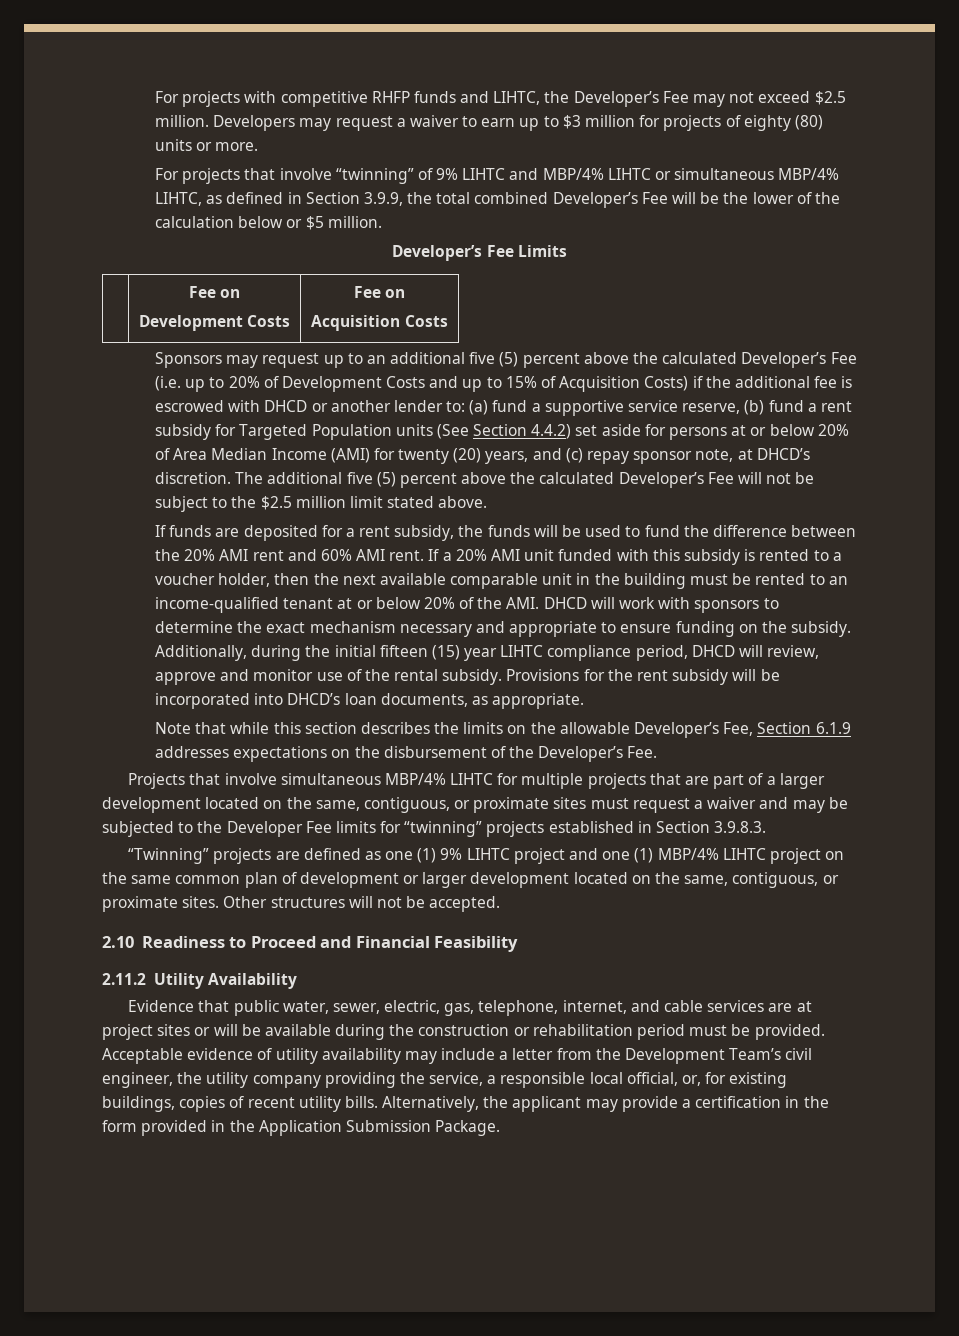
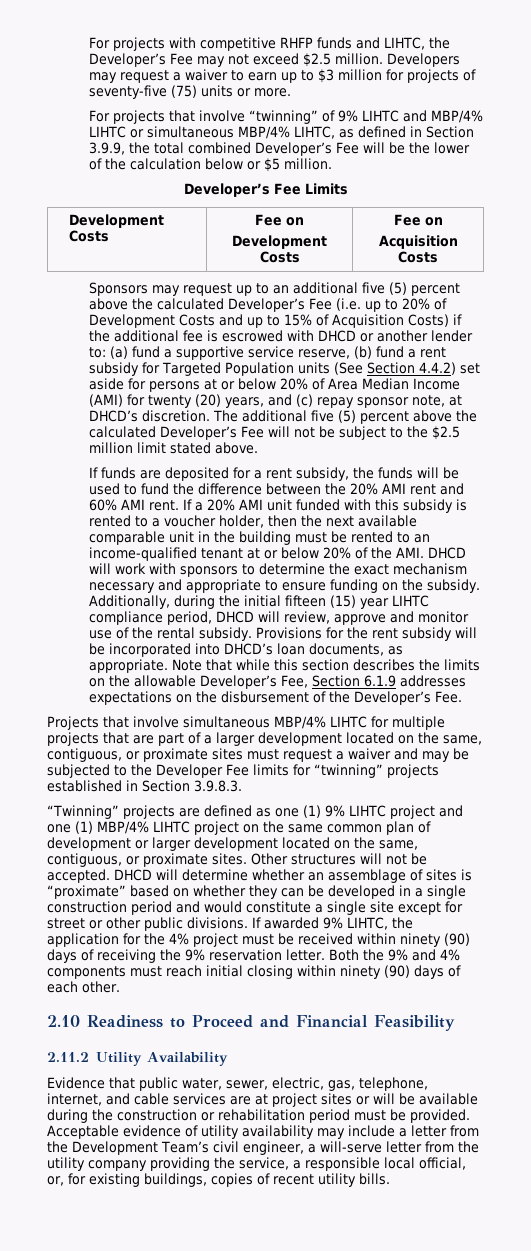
- Developers may request a waiver to earn up to $3 million for projects of eighty (80) units or more.
+ Developers may request a waiver to earn up to $3 million for projects of seventy-five (75) units or more.
  Developer’s Fee Limits
- | Fee on
+ Development Costs | Fee on
- Provisions for the rent subsidy will be incorporated into DHCD’s loan documents, as appropriate.
- Note that while this section describes the limits on the allowable Developer’s Fee, Section 6.1.9 addresses expectations on the disbursement of the Developer’s Fee.
+ Provisions for the rent subsidy will be incorporated into DHCD’s loan documents, as appropriate. Note that while this section describes the limits on the allowable Developer’s Fee, Section 6.1.9 addresses expectations on the disbursement of the Developer’s Fee.
+ DHCD will determine whether an assemblage of sites is “proximate” based on whether they can be developed in a single construction period and would constitute a single site except for street or other public divisions. If awarded 9% LIHTC, the application for the 4% project must be received within ninety (90) days of receiving the 9% reservation letter. Both the 9% and 4% components must reach initial closing within ninety (90) days of each other.
- Acceptable evidence of utility availability may include a letter from the Development Team’s civil engineer, the utility company providing the service, a responsible local official, or, for existing buildings, copies of recent utility bills. Alternatively, the applicant may provide a certification in the form provided in the Application Submission Package.
+ Acceptable evidence of utility availability may include a letter from the Development Team’s civil engineer, a will-serve letter from the utility company providing the service, a responsible local official, or, for existing buildings, copies of recent utility bills.

